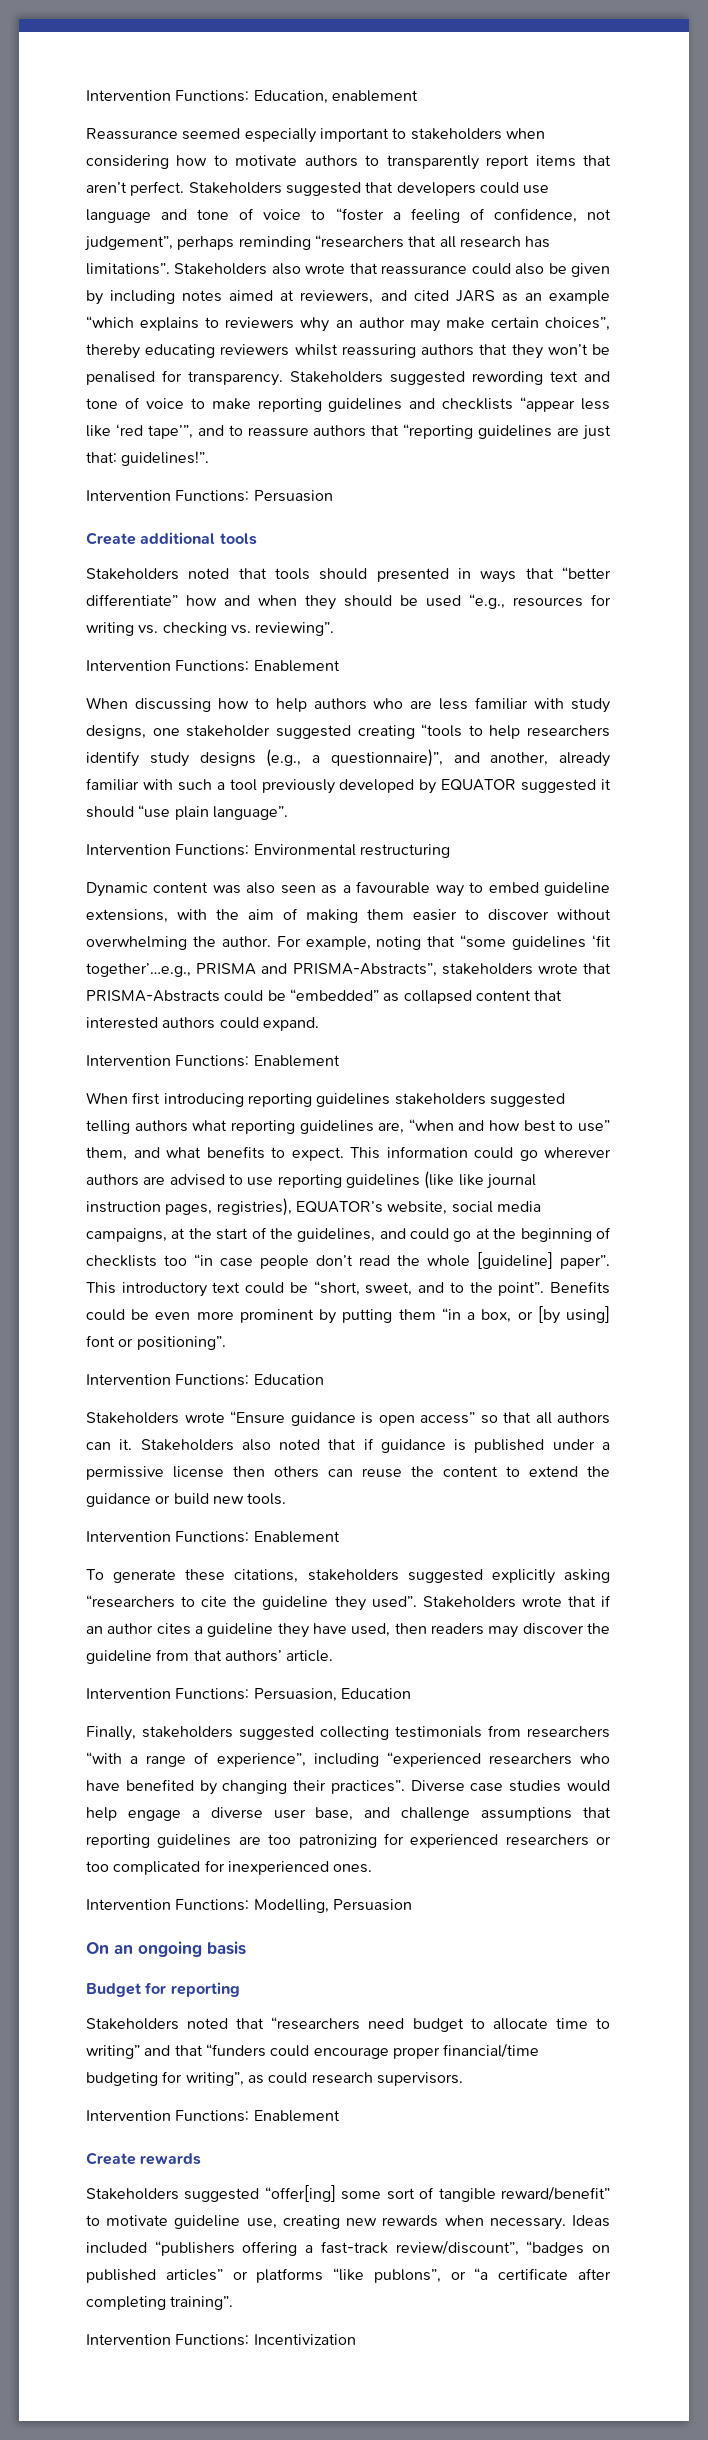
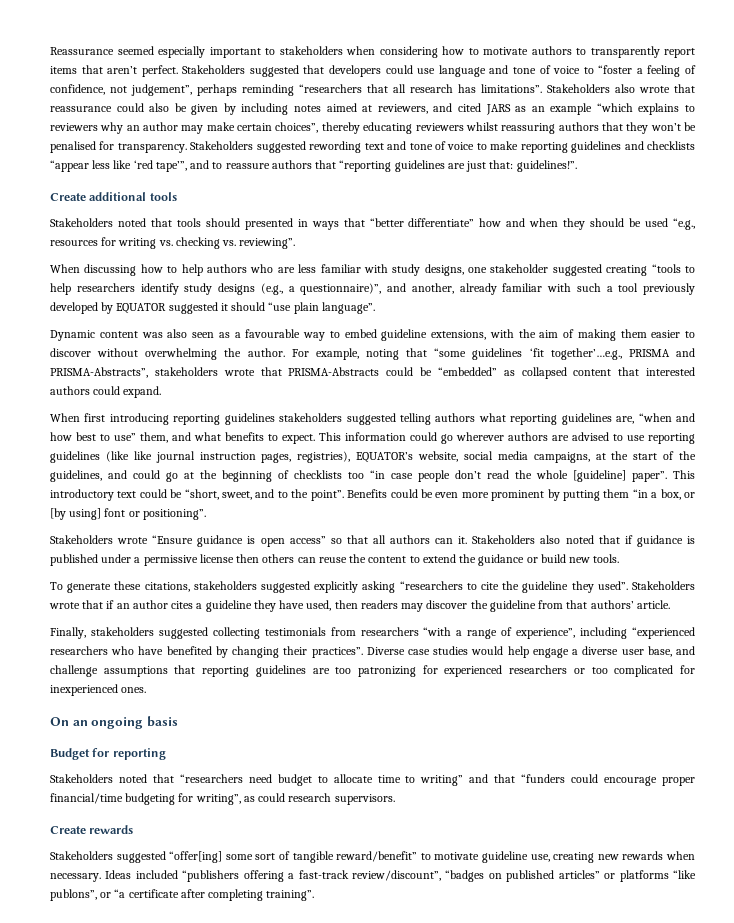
- Intervention Functions: Education, enablement
- Intervention Functions: Persuasion
  Stakeholders noted that tools should presented in ways that “better differentiate” how and when they should be used “e.g., resources for writing vs. checking vs. reviewing”.
- Intervention Functions: Enablement
- Intervention Functions: Environmental restructuring
  For example, noting that “some guidelines ‘fit together’…e.g., PRISMA and PRISMA-Abstracts”, stakeholders wrote that PRISMA-Abstracts could be “embedded” as collapsed content that interested authors could expand.
- Intervention Functions: Enablement
- Intervention Functions: Education
  Stakeholders also noted that if guidance is published under a permissive license then others can reuse the content to extend the guidance or build new tools.
- Intervention Functions: Enablement
- Intervention Functions: Persuasion, Education
- Intervention Functions: Modelling, Persuasion
  Stakeholders noted that “researchers need budget to allocate time to writing” and that “funders could encourage proper financial/time budgeting for writing”, as could research supervisors.
- Intervention Functions: Enablement
- Intervention Functions: Incentivization

